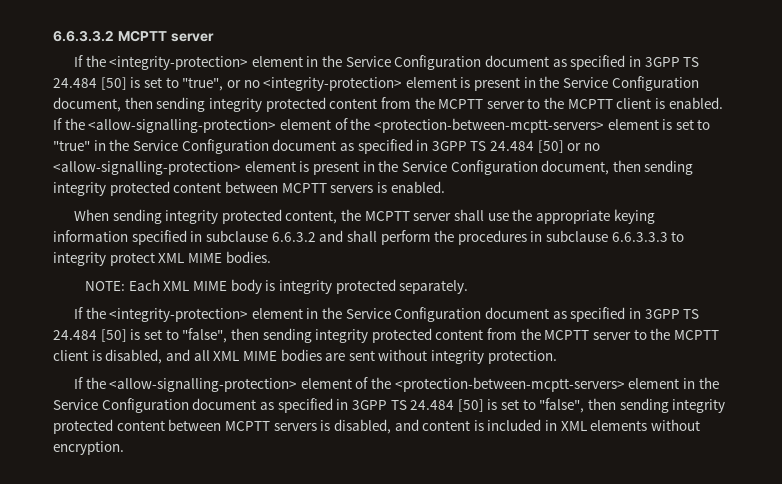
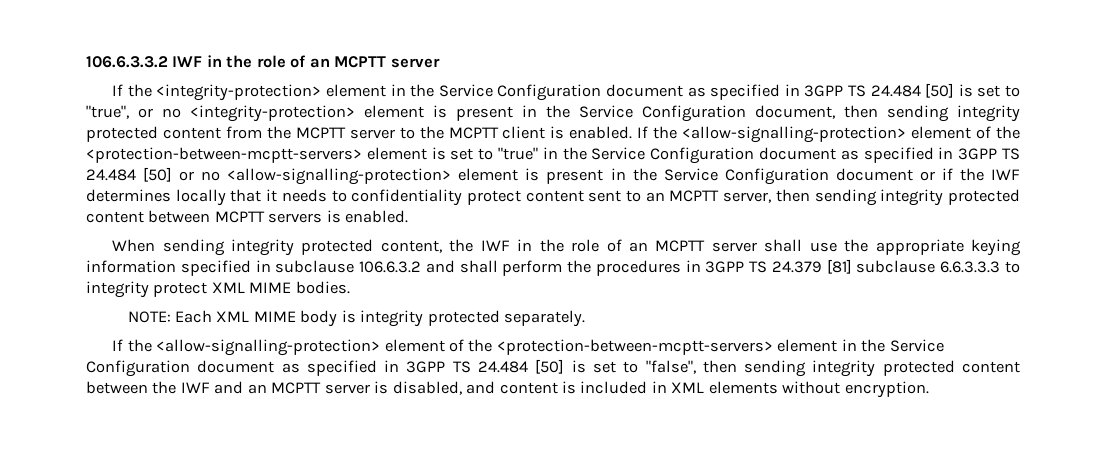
- 6.6.3.3.2 MCPTT server
+ 106.6.3.3.2 IWF in the role of an MCPTT server
- If the <allow-signalling-protection> element of the <protection-between-mcptt-servers> element is set to "true" in the Service Configuration document as specified in 3GPP TS 24.484 [50] or no <allow-signalling-protection> element is present in the Service Configuration document, then sending integrity protected content between MCPTT servers is enabled.
+ If the <allow-signalling-protection> element of the <protection-between-mcptt-servers> element is set to "true" in the Service Configuration document as specified in 3GPP TS 24.484 [50] or no <allow-signalling-protection> element is present in the Service Configuration document or if the IWF determines locally that it needs to confidentiality protect content sent to an MCPTT server, then sending integrity protected content between MCPTT servers is enabled.
- When sending integrity protected content, the MCPTT server shall use the appropriate keying information specified in subclause 6.6.3.2 and shall perform the procedures in subclause 6.6.3.3.3 to integrity protect XML MIME bodies.
+ When sending integrity protected content, the IWF in the role of an MCPTT server shall use the appropriate keying information specified in subclause 106.6.3.2 and shall perform the procedures in 3GPP TS 24.379 [81] subclause 6.6.3.3.3 to integrity protect XML MIME bodies.
- If the <integrity-protection> element in the Service Configuration document as specified in 3GPP TS 24.484 [50] is set to "false", then sending integrity protected content from the MCPTT server to the MCPTT client is disabled, and all XML MIME bodies are sent without integrity protection.
- If the <allow-signalling-protection> element of the <protection-between-mcptt-servers> element in the Service Configuration document as specified in 3GPP TS 24.484 [50] is set to "false", then sending integrity protected content between MCPTT servers is disabled, and content is included in XML elements without encryption.
+ If the <allow-signalling-protection> element of the <protection-between-mcptt-servers> element in the Service Configuration document as specified in 3GPP TS 24.484 [50] is set to "false", then sending integrity protected content between the IWF and an MCPTT server is disabled, and content is included in XML elements without encryption.

